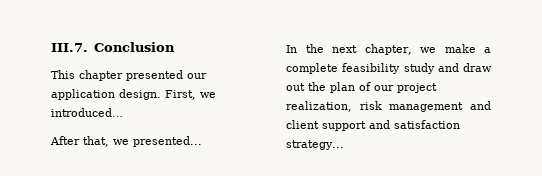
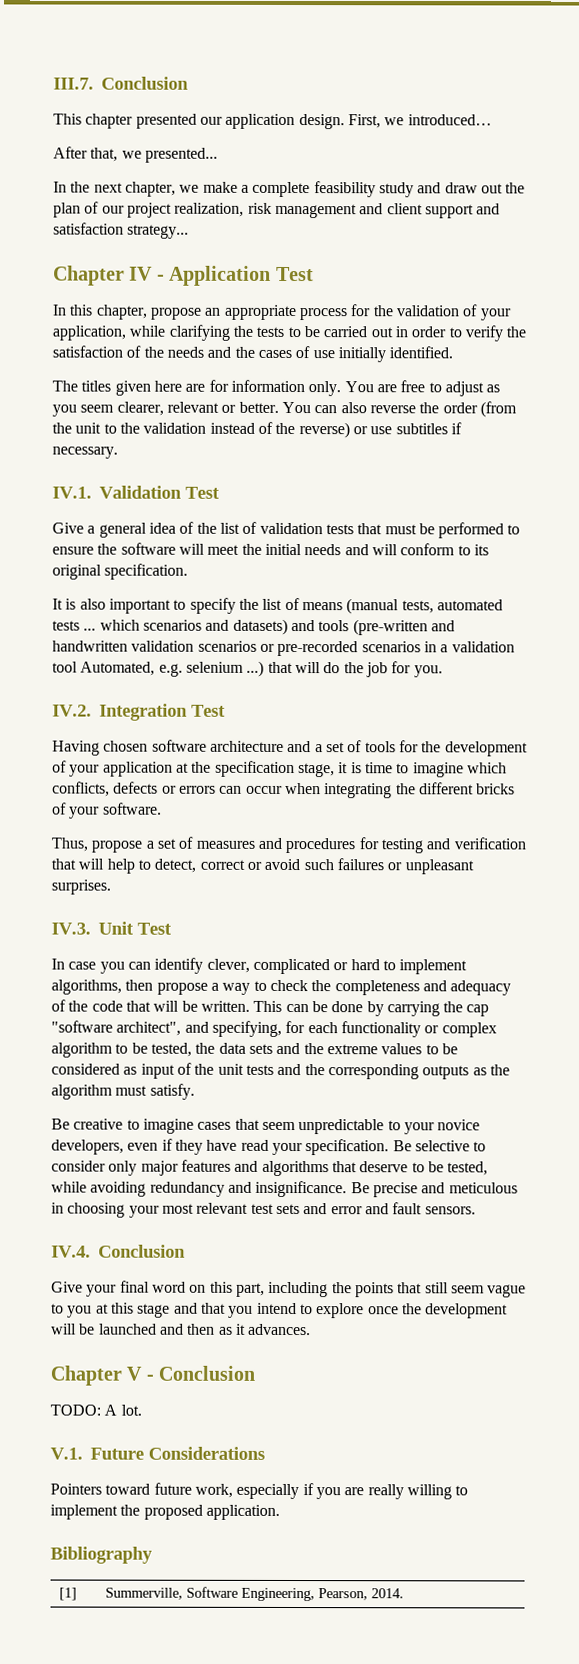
+ Chapter IV - Application Test
+ In this chapter, propose an appropriate process for the validation of your application, while clarifying the tests to be carried out in order to verify the satisfaction of the needs and the cases of use initially identified.
+ The titles given here are for information only. You are free to adjust as you seem clearer, relevant or better. You can also reverse the order (from the unit to the validation instead of the reverse) or use subtitles if necessary.
+ IV.1. Validation Test
+ Give a general idea of the list of validation tests that must be performed to ensure the software will meet the initial needs and will conform to its original specification.
+ It is also important to specify the list of means (manual tests, automated tests ... which scenarios and datasets) and tools (pre-written and handwritten validation scenarios or pre-recorded scenarios in a validation tool Automated, e.g. selenium ...) that will do the job for you.
+ IV.2. Integration Test
+ Having chosen software architecture and a set of tools for the development of your application at the specification stage, it is time to imagine which conflicts, defects or errors can occur when integrating the different bricks of your software.
+ Thus, propose a set of measures and procedures for testing and verification that will help to detect, correct or avoid such failures or unpleasant surprises.
+ IV.3. Unit Test
+ In case you can identify clever, complicated or hard to implement algorithms, then propose a way to check the completeness and adequacy of the code that will be written. This can be done by carrying the cap "software architect", and specifying, for each functionality or complex algorithm to be tested, the data sets and the extreme values to be considered as input of the unit tests and the corresponding outputs as the algorithm must satisfy.
+ Be creative to imagine cases that seem unpredictable to your novice developers, even if they have read your specification. Be selective to consider only major features and algorithms that deserve to be tested, while avoiding redundancy and insignificance. Be precise and meticulous in choosing your most relevant test sets and error and fault sensors.
+ IV.4. Conclusion
+ Give your final word on this part, including the points that still seem vague to you at this stage and that you intend to explore once the development will be launched and then as it advances.
+ Chapter V - Conclusion
+ TODO: A lot.
+ V.1. Future Considerations
+ Pointers toward future work, especially if you are really willing to implement the proposed application.
+ Bibliography
+ [1] | Summerville, Software Engineering, Pearson, 2014.

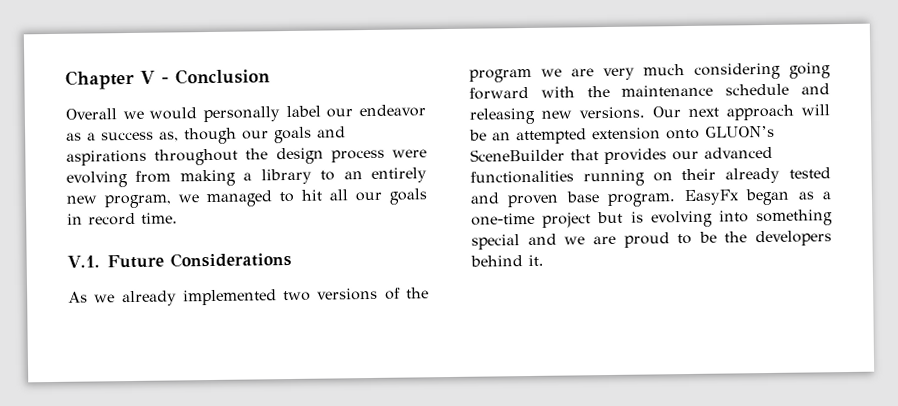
- III.7. Conclusion
- This chapter presented our application design. First, we introduced…
- After that, we presented...
- In the next chapter, we make a complete feasibility study and draw out the plan of our project realization, risk management and client support and satisfaction strategy...
- Chapter IV - Application Test
- In this chapter, propose an appropriate process for the validation of your application, while clarifying the tests to be carried out in order to verify the satisfaction of the needs and the cases of use initially identified.
- The titles given here are for information only. You are free to adjust as you seem clearer, relevant or better. You can also reverse the order (from the unit to the validation instead of the reverse) or use subtitles if necessary.
- IV.1. Validation Test
- Give a general idea of the list of validation tests that must be performed to ensure the software will meet the initial needs and will conform to its original specification.
- It is also important to specify the list of means (manual tests, automated tests ... which scenarios and datasets) and tools (pre-written and handwritten validation scenarios or pre-recorded scenarios in a validation tool Automated, e.g. selenium ...) that will do the job for you.
- IV.2. Integration Test
- Having chosen software architecture and a set of tools for the development of your application at the specification stage, it is time to imagine which conflicts, defects or errors can occur when integrating the different bricks of your software.
- Thus, propose a set of measures and procedures for testing and verification that will help to detect, correct or avoid such failures or unpleasant surprises.
- IV.3. Unit Test
- In case you can identify clever, complicated or hard to implement algorithms, then propose a way to check the completeness and adequacy of the code that will be written. This can be done by carrying the cap "software architect", and specifying, for each functionality or complex algorithm to be tested, the data sets and the extreme values to be considered as input of the unit tests and the corresponding outputs as the algorithm must satisfy.
- Be creative to imagine cases that seem unpredictable to your novice developers, even if they have read your specification. Be selective to consider only major features and algorithms that deserve to be tested, while avoiding redundancy and insignificance. Be precise and meticulous in choosing your most relevant test sets and error and fault sensors.
- IV.4. Conclusion
- Give your final word on this part, including the points that still seem vague to you at this stage and that you intend to explore once the development will be launched and then as it advances.
  Chapter V - Conclusion
- TODO: A lot.
+ Overall we would personally label our endeavor as a success as, though our goals and aspirations throughout the design process were evolving from making a library to an entirely new program, we managed to hit all our goals in record time.
  V.1. Future Considerations
- Pointers toward future work, especially if you are really willing to implement the proposed application.
- Bibliography
- [1] | Summerville, Software Engineering, Pearson, 2014.
+ As we already implemented two versions of the program we are very much considering going forward with the maintenance schedule and releasing new versions. Our next approach will be an attempted extension onto GLUON’s SceneBuilder that provides our advanced functionalities running on their already tested and proven base program. EasyFx began as a one-time project but is evolving into something special and we are proud to be the developers behind it.

